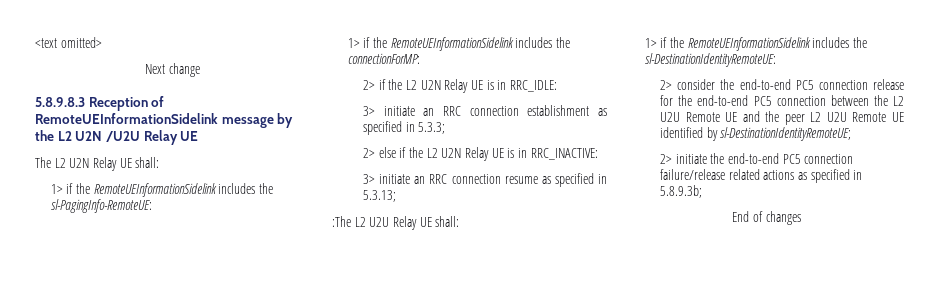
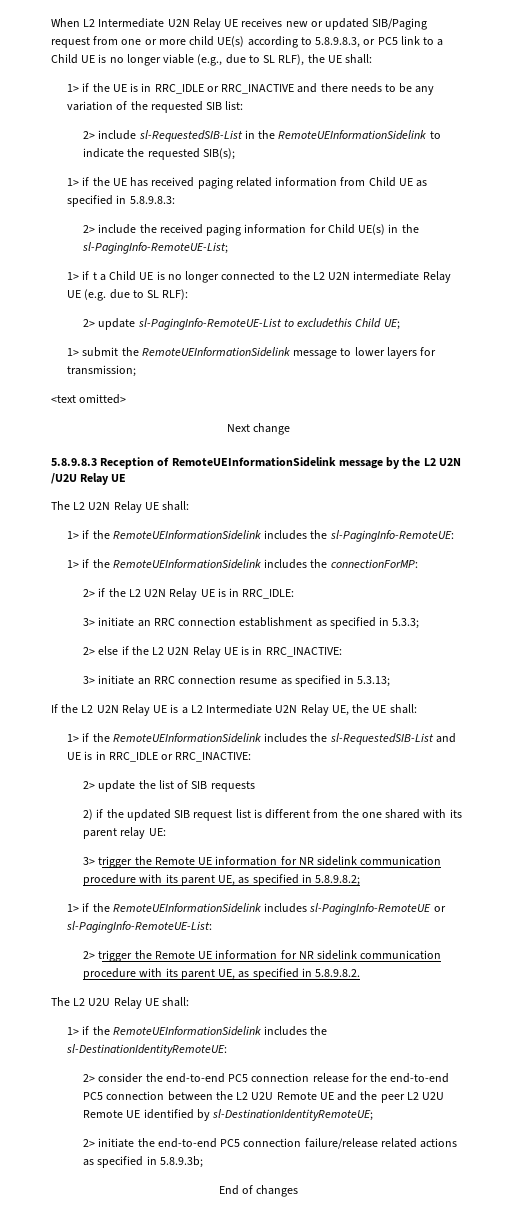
+ When L2 Intermediate U2N Relay UE receives new or updated SIB/Paging request from one or more child UE(s) according to 5.8.9.8.3, or PC5 link to a Child UE is no longer viable (e.g., due to SL RLF), the UE shall:
+ 1> if the UE is in RRC_IDLE or RRC_INACTIVE and there needs to be any variation of the requested SIB list:
+ 2> include sl-RequestedSIB-List in the RemoteUEInformationSidelink to indicate the requested SIB(s);
+ 1> if the UE has received paging related information from Child UE as specified in 5.8.9.8.3:
+ 2> include the received paging information for Child UE(s) in the sl-PagingInfo-RemoteUE-List;
+ 1> if t a Child UE is no longer connected to the L2 U2N intermediate Relay UE (e.g. due to SL RLF):
+ 2> update sl-PagingInfo-RemoteUE-List to excludethis Child UE;
+ 1> submit the RemoteUEInformationSidelink message to lower layers for transmission;
- :The L2 U2U Relay UE shall:
+ If the L2 U2N Relay UE is a L2 Intermediate U2N Relay UE, the UE shall:
+ 1> if the RemoteUEInformationSidelink includes the sl-RequestedSIB-List and UE is in RRC_IDLE or RRC_INACTIVE:
+ 2> update the list of SIB requests
+ 2) if the updated SIB request list is different from the one shared with its parent relay UE:
+ 3> trigger the Remote UE information for NR sidelink communication procedure with its parent UE, as specified in 5.8.9.8.2;
+ 1> if the RemoteUEInformationSidelink includes sl-PagingInfo-RemoteUE or sl-PagingInfo-RemoteUE-List:
+ 2> trigger the Remote UE information for NR sidelink communication procedure with its parent UE, as specified in 5.8.9.8.2.
+ The L2 U2U Relay UE shall:

